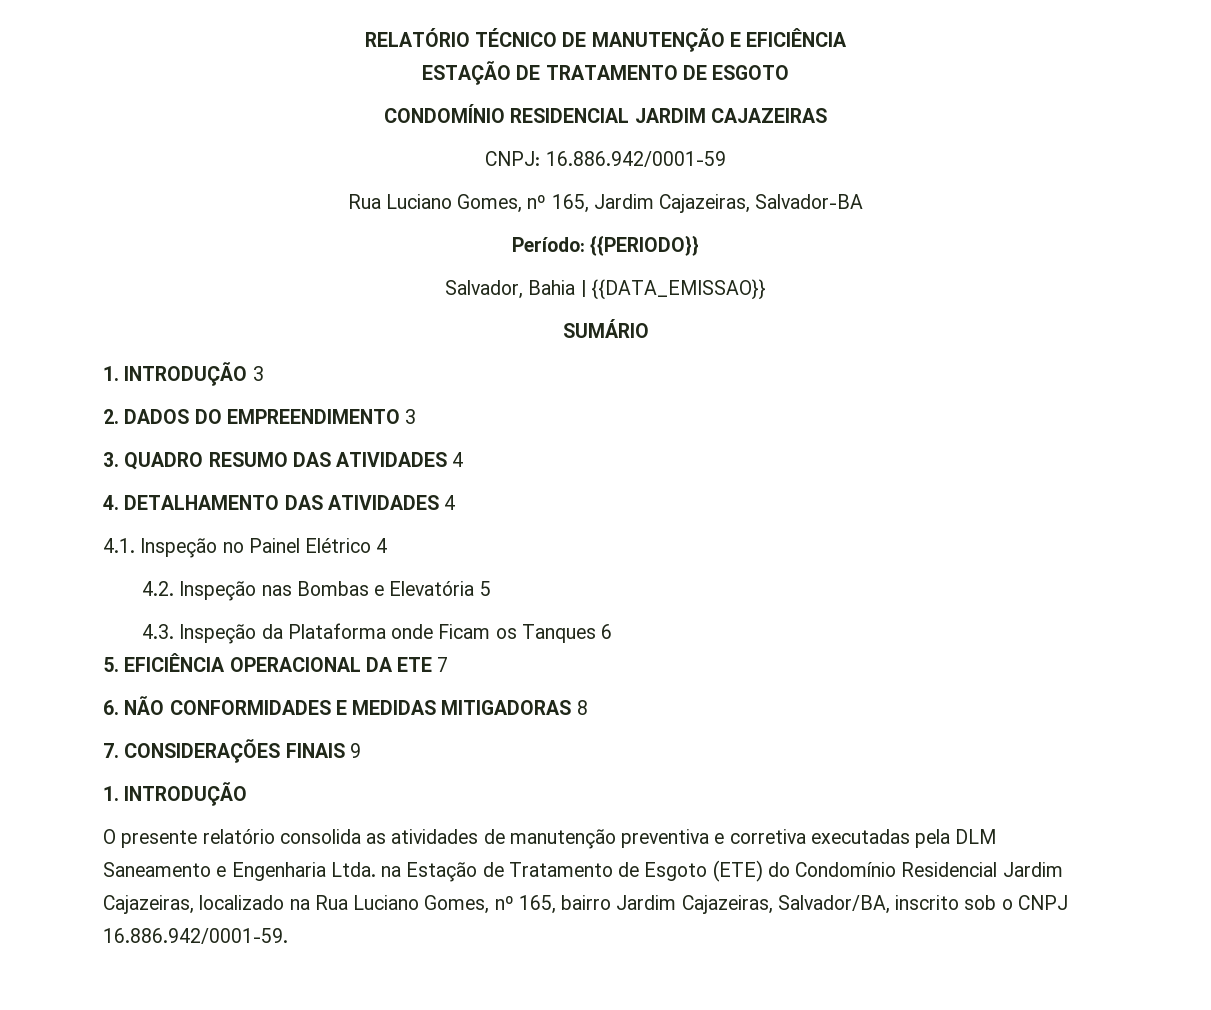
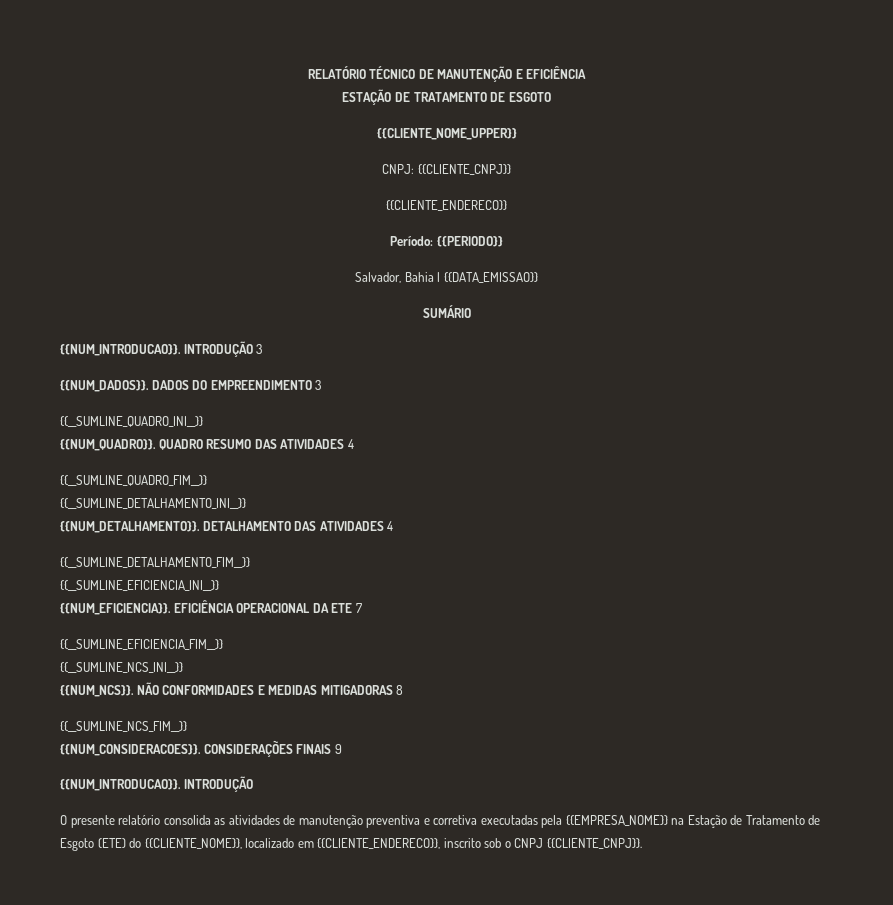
- CONDOMÍNIO RESIDENCIAL JARDIM CAJAZEIRAS
- CNPJ: 16.886.942/0001-59
- Rua Luciano Gomes, nº 165, Jardim Cajazeiras, Salvador-BA
+ {{CLIENTE_NOME_UPPER}}
+ CNPJ: {{CLIENTE_CNPJ}}
+ {{CLIENTE_ENDERECO}}
- 1. INTRODUÇÃO 3
+ {{NUM_INTRODUCAO}}. INTRODUÇÃO 3
- 2. DADOS DO EMPREENDIMENTO 3
+ {{NUM_DADOS}}. DADOS DO EMPREENDIMENTO 3
- 3. QUADRO RESUMO DAS ATIVIDADES 4
+ {{__SUMLINE_QUADRO_INI__}}
+ {{NUM_QUADRO}}. QUADRO RESUMO DAS ATIVIDADES 4
- 4. DETALHAMENTO DAS ATIVIDADES 4
+ {{__SUMLINE_QUADRO_FIM__}}
+ {{__SUMLINE_DETALHAMENTO_INI__}}
+ {{NUM_DETALHAMENTO}}. DETALHAMENTO DAS ATIVIDADES 4
- 4.1. Inspeção no Painel Elétrico 4
- 4.2. Inspeção nas Bombas e Elevatória 5
- 4.3. Inspeção da Plataforma onde Ficam os Tanques 6
- 5. EFICIÊNCIA OPERACIONAL DA ETE 7
+ {{__SUMLINE_DETALHAMENTO_FIM__}}
+ {{__SUMLINE_EFICIENCIA_INI__}}
+ {{NUM_EFICIENCIA}}. EFICIÊNCIA OPERACIONAL DA ETE 7
- 6. NÃO CONFORMIDADES E MEDIDAS MITIGADORAS 8
+ {{__SUMLINE_EFICIENCIA_FIM__}}
+ {{__SUMLINE_NCS_INI__}}
+ {{NUM_NCS}}. NÃO CONFORMIDADES E MEDIDAS MITIGADORAS 8
- 7. CONSIDERAÇÕES FINAIS 9
- 1. INTRODUÇÃO
+ {{__SUMLINE_NCS_FIM__}}
+ {{NUM_CONSIDERACOES}}. CONSIDERAÇÕES FINAIS 9
+ {{NUM_INTRODUCAO}}. INTRODUÇÃO
- O presente relatório consolida as atividades de manutenção preventiva e corretiva executadas pela DLM Saneamento e Engenharia Ltda. na Estação de Tratamento de Esgoto (ETE) do Condomínio Residencial Jardim Cajazeiras, localizado na Rua Luciano Gomes, nº 165, bairro Jardim Cajazeiras, Salvador/BA, inscrito sob o CNPJ 16.886.942/0001-59.
+ O presente relatório consolida as atividades de manutenção preventiva e corretiva executadas pela {{EMPRESA_NOME}} na Estação de Tratamento de Esgoto (ETE) do {{CLIENTE_NOME}}, localizado em {{CLIENTE_ENDERECO}}, inscrito sob o CNPJ {{CLIENTE_CNPJ}}.

